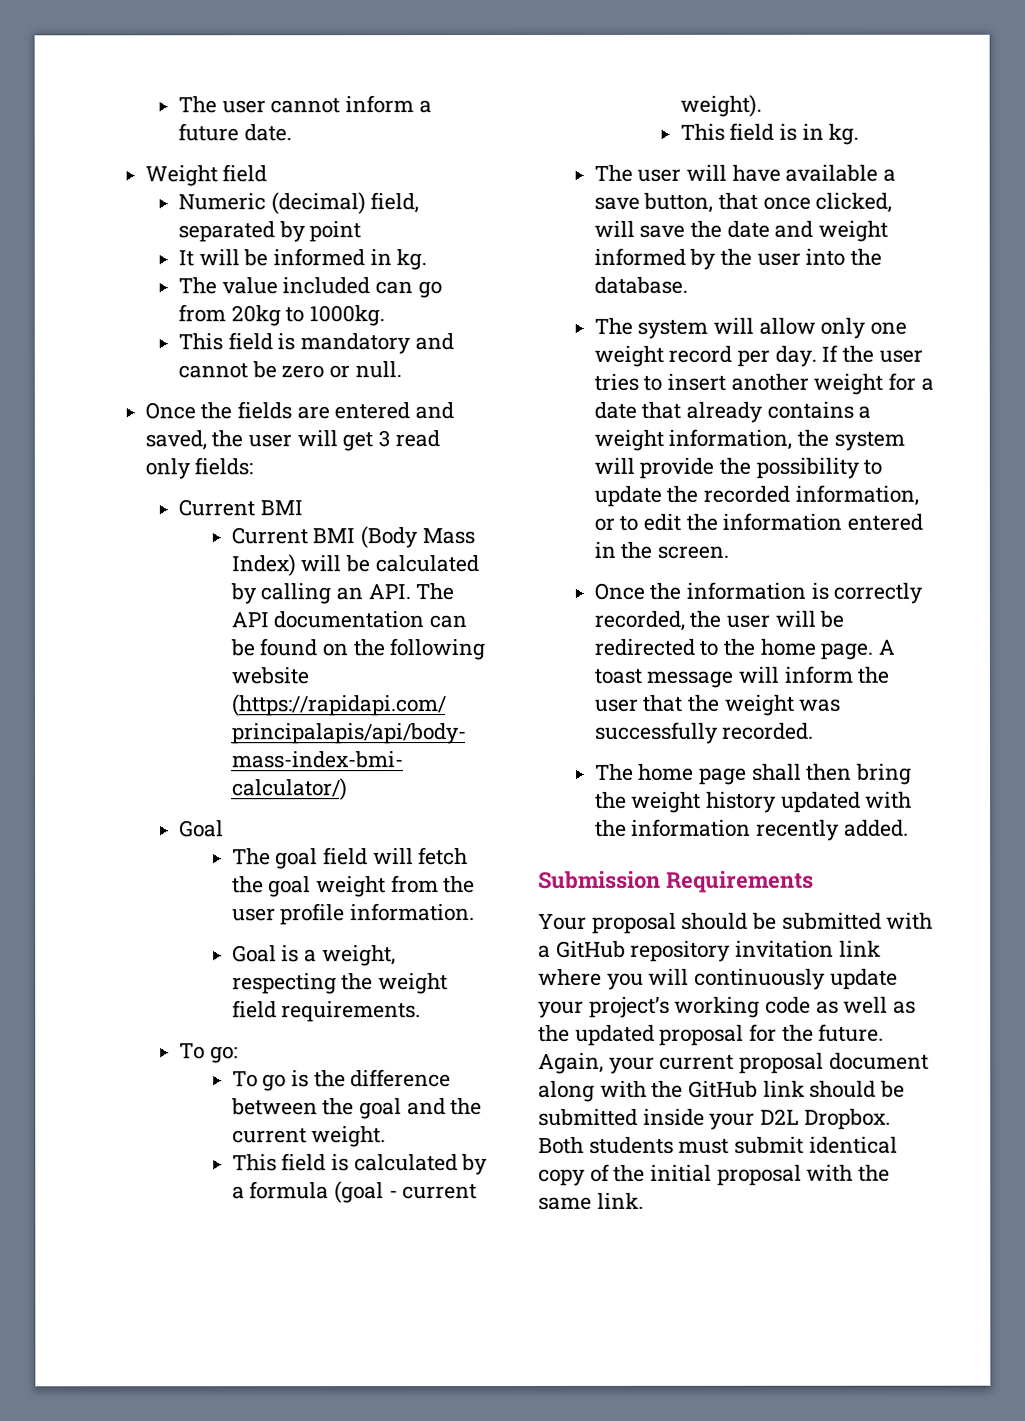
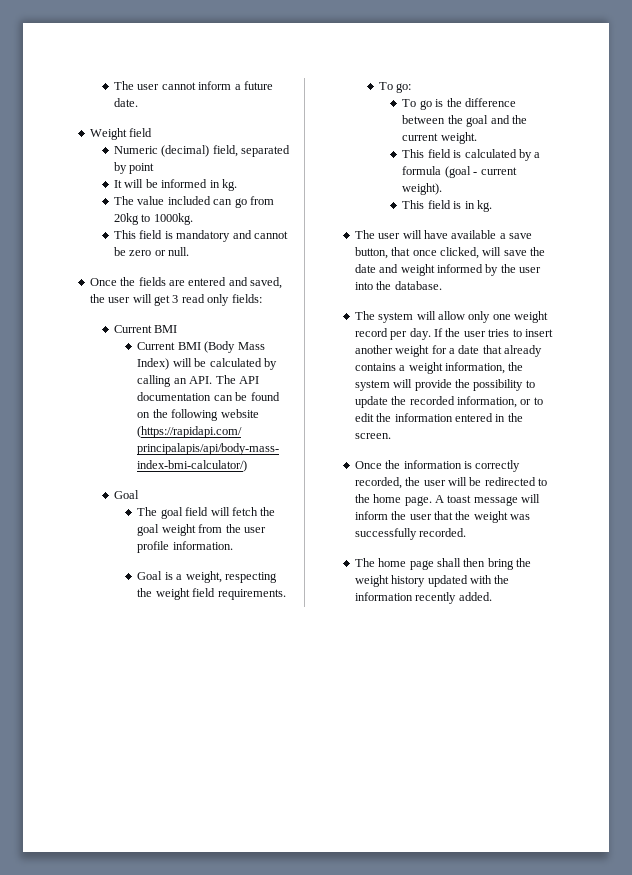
- Submission Requirements
- Your proposal should be submitted with a GitHub repository invitation link where you will continuously update your project’s working code as well as the updated proposal for the future. Again, your current proposal document along with the GitHub link should be submitted inside your D2L Dropbox. Both students must submit identical copy of the initial proposal with the same link.

